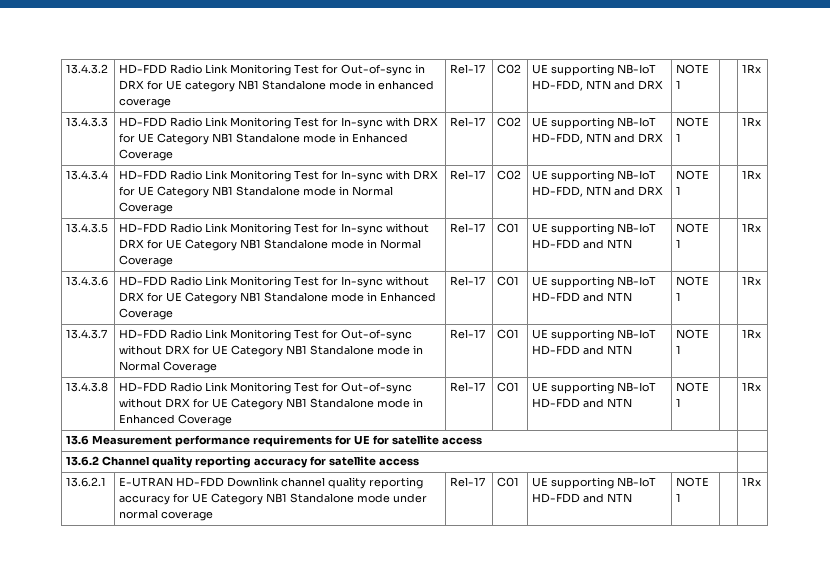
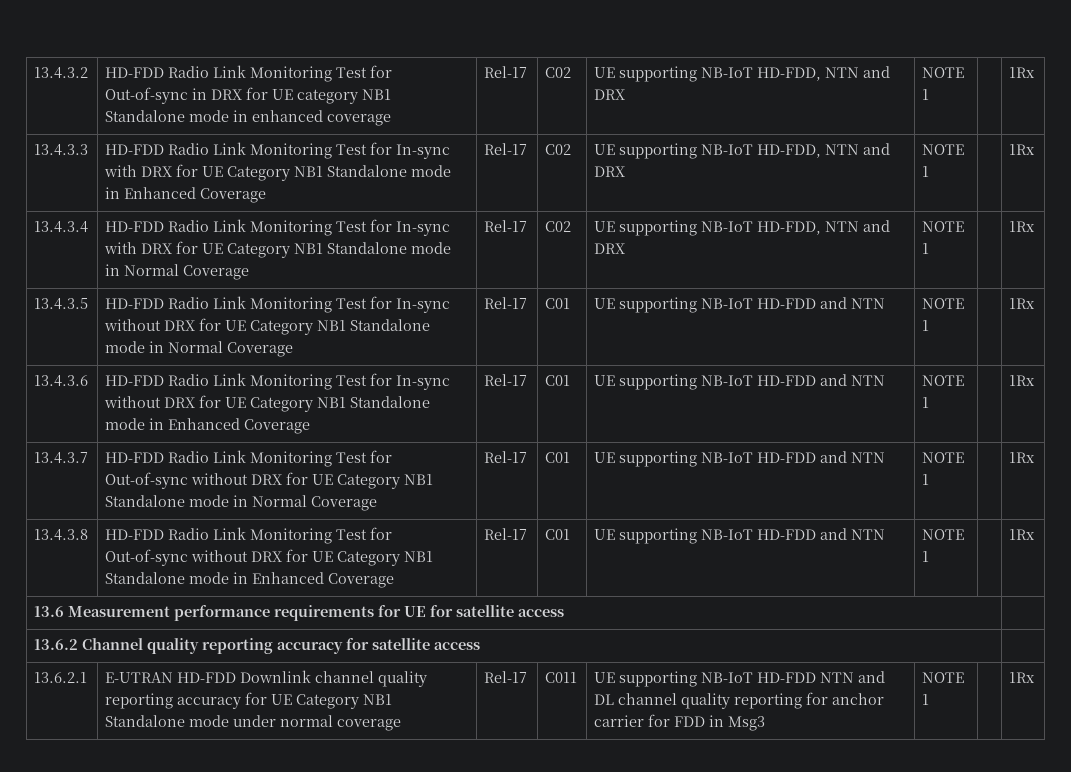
- 13.6.2.1 | E-UTRAN HD-FDD Downlink channel quality reporting accuracy for UE Category NB1 Standalone mode under normal coverage | Rel-17 | C01 | UE supporting NB-IoT HD-FDD and NTN | NOTE 1 | | 1Rx
+ 13.6.2.1 | E-UTRAN HD-FDD Downlink channel quality reporting accuracy for UE Category NB1 Standalone mode under normal coverage | Rel-17 | C011 | UE supporting NB-IoT HD-FDD NTN and DL channel quality reporting for anchor carrier for FDD in Msg3 | NOTE 1 | | 1Rx

